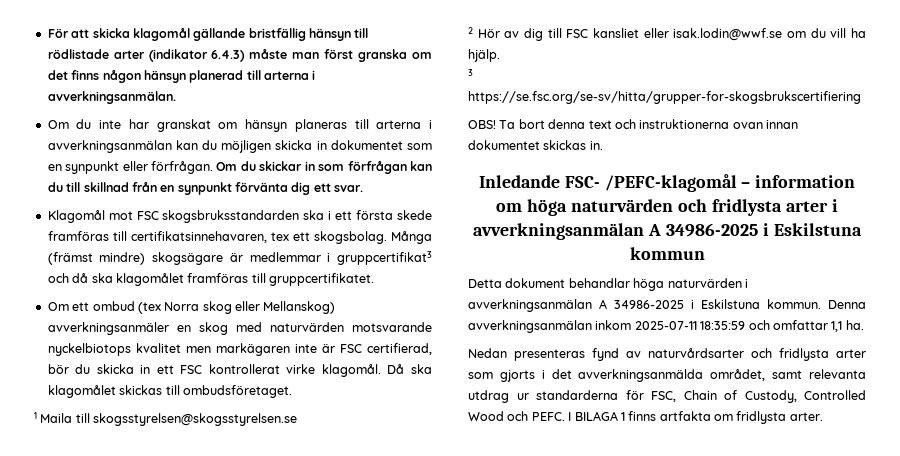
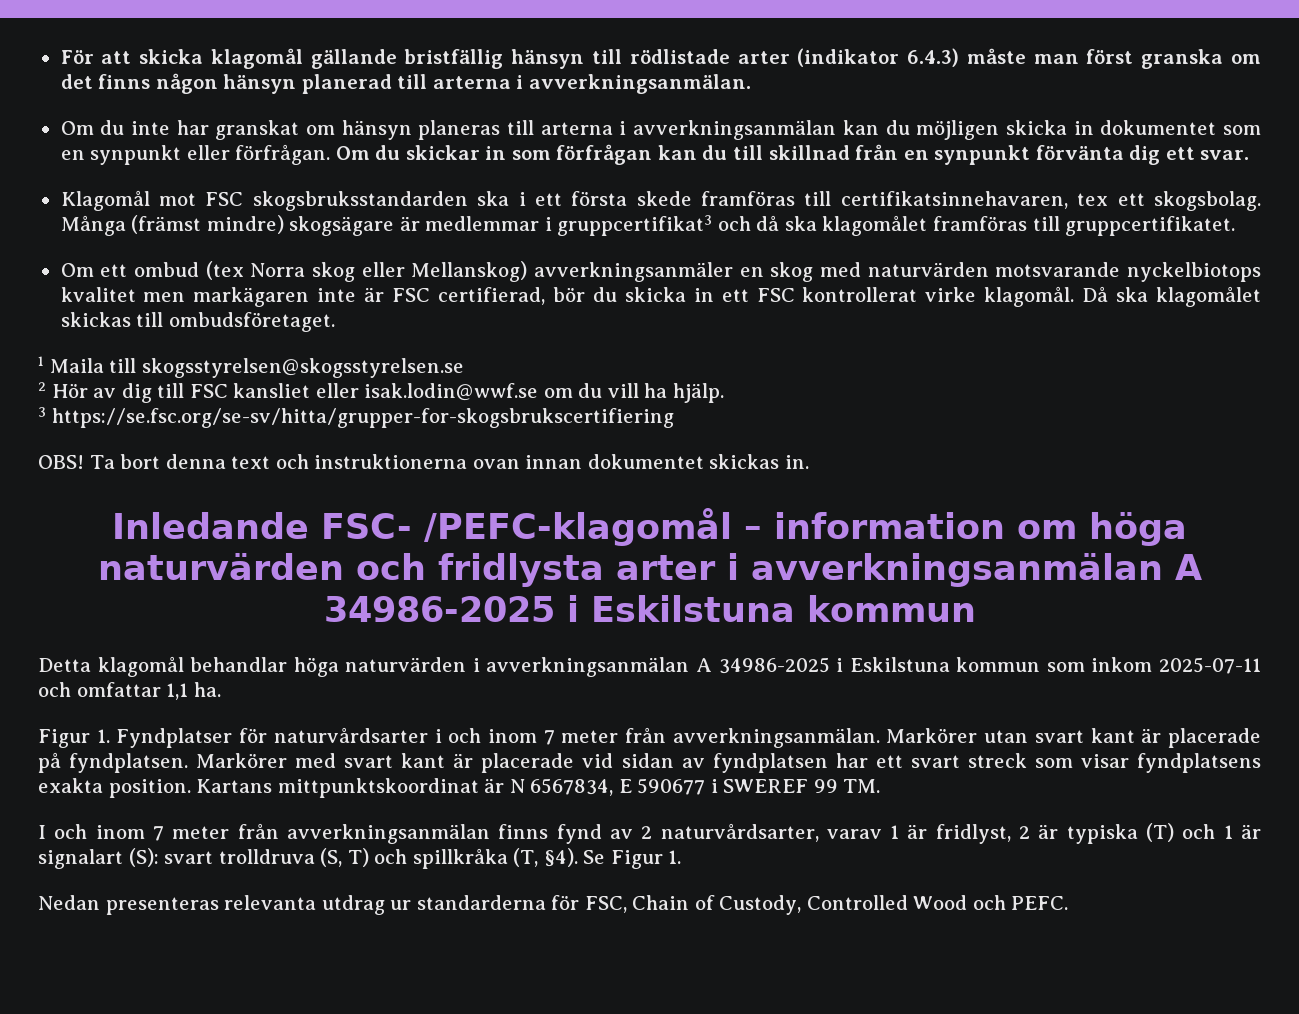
- Detta dokument behandlar höga naturvärden i avverkningsanmälan A 34986-2025 i Eskilstuna kommun. Denna avverkningsanmälan inkom 2025-07-11 18:35:59 och omfattar 1,1 ha.
+ Detta klagomål behandlar höga naturvärden i avverkningsanmälan A 34986-2025 i Eskilstuna kommun som inkom 2025-07-11 och omfattar 1,1 ha.
- Nedan presenteras fynd av naturvårdsarter och fridlysta arter som gjorts i det avverkningsanmälda området, samt relevanta utdrag ur standarderna för FSC, Chain of Custody, Controlled Wood och PEFC. I BILAGA 1 finns artfakta om fridlysta arter.
+ Figur 1. Fyndplatser för naturvårdsarter i och inom 7 meter från avverkningsanmälan. Markörer utan svart kant är placerade på fyndplatsen. Markörer med svart kant är placerade vid sidan av fyndplatsen har ett svart streck som visar fyndplatsens exakta position. Kartans mittpunktskoordinat är N 6567834, E 590677 i SWEREF 99 TM.
+ I och inom 7 meter från avverkningsanmälan finns fynd av 2 naturvårdsarter, varav 1 är fridlyst, 2 är typiska (T) och 1 är signalart (S): svart trolldruva (S, T) och spillkråka (T, §4). Se Figur 1.
+ Nedan presenteras relevanta utdrag ur standarderna för FSC, Chain of Custody, Controlled Wood och PEFC.

